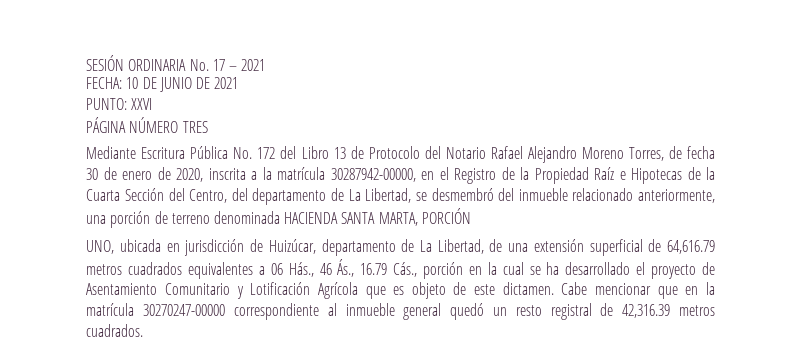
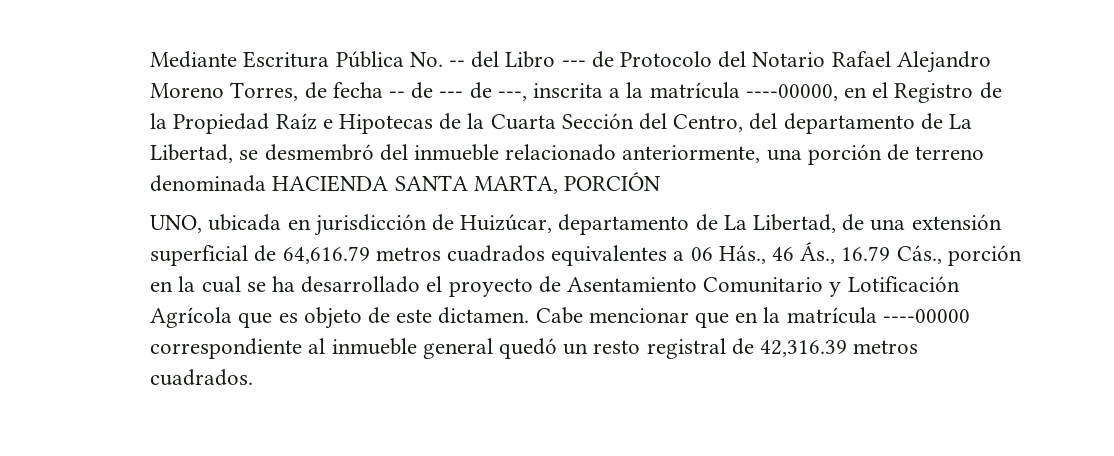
- SESIÓN ORDINARIA No. 17 – 2021
- FECHA: 10 DE JUNIO DE 2021
- PUNTO: XXVI
- PÁGINA NÚMERO TRES
- Mediante Escritura Pública No. 172 del Libro 13 de Protocolo del Notario Rafael Alejandro Moreno Torres, de fecha 30 de enero de 2020, inscrita a la matrícula 30287942-00000, en el Registro de la Propiedad Raíz e Hipotecas de la Cuarta Sección del Centro, del departamento de La Libertad, se desmembró del inmueble relacionado anteriormente, una porción de terreno denominada HACIENDA SANTA MARTA, PORCIÓN
+ Mediante Escritura Pública No. -- del Libro --- de Protocolo del Notario Rafael Alejandro Moreno Torres, de fecha -- de --- de ---, inscrita a la matrícula ----00000, en el Registro de la Propiedad Raíz e Hipotecas de la Cuarta Sección del Centro, del departamento de La Libertad, se desmembró del inmueble relacionado anteriormente, una porción de terreno denominada HACIENDA SANTA MARTA, PORCIÓN
- Cabe mencionar que en la matrícula 30270247-00000 correspondiente al inmueble general quedó un resto registral de 42,316.39 metros cuadrados.
+ Cabe mencionar que en la matrícula ----00000 correspondiente al inmueble general quedó un resto registral de 42,316.39 metros cuadrados.

